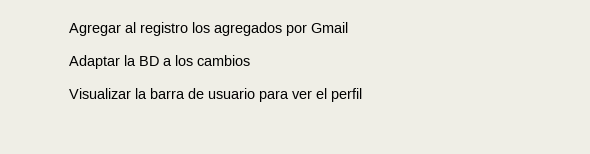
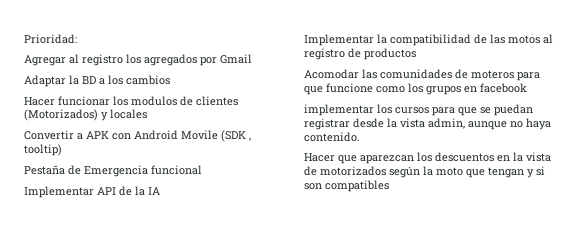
+ Prioridad:
- Visualizar la barra de usuario para ver el perfil
+ Hacer funcionar los modulos de clientes (Motorizados) y locales
+ Convertir a APK con Android Movile (SDK , tooltip)
+ Pestaña de Emergencia funcional
+ Implementar API de la IA
+ Implementar la compatibilidad de las motos al registro de productos
+ Acomodar las comunidades de moteros para que funcione como los grupos en facebook
+ implementar los cursos para que se puedan registrar desde la vista admin, aunque no haya contenido.
+ Hacer que aparezcan los descuentos en la vista de motorizados según la moto que tengan y si son compatibles

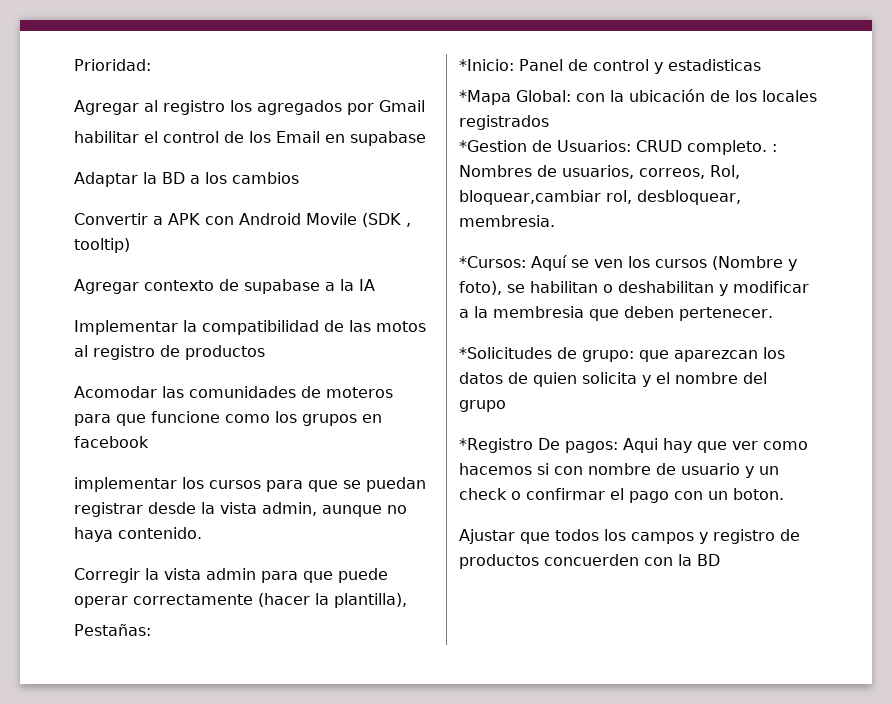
+ habilitar el control de los Email en supabase
- Hacer funcionar los modulos de clientes (Motorizados) y locales
- Pestaña de Emergencia funcional
- Implementar API de la IA
+ Agregar contexto de supabase a la IA
- Hacer que aparezcan los descuentos en la vista de motorizados según la moto que tengan y si son compatibles
+ Corregir la vista admin para que puede operar correctamente (hacer la plantilla),
+ Pestañas:
+ *Inicio: Panel de control y estadisticas
+ *Mapa Global: con la ubicación de los locales registrados
+ *Gestion de Usuarios: CRUD completo. : Nombres de usuarios, correos, Rol, bloquear,cambiar rol, desbloquear, membresia.
+ *Cursos: Aquí se ven los cursos (Nombre y foto), se habilitan o deshabilitan y modificar a la membresia que deben pertenecer.
+ *Solicitudes de grupo: que aparezcan los datos de quien solicita y el nombre del grupo
+ *Registro De pagos: Aqui hay que ver como hacemos si con nombre de usuario y un check o confirmar el pago con un boton.
+ Ajustar que todos los campos y registro de productos concuerden con la BD

